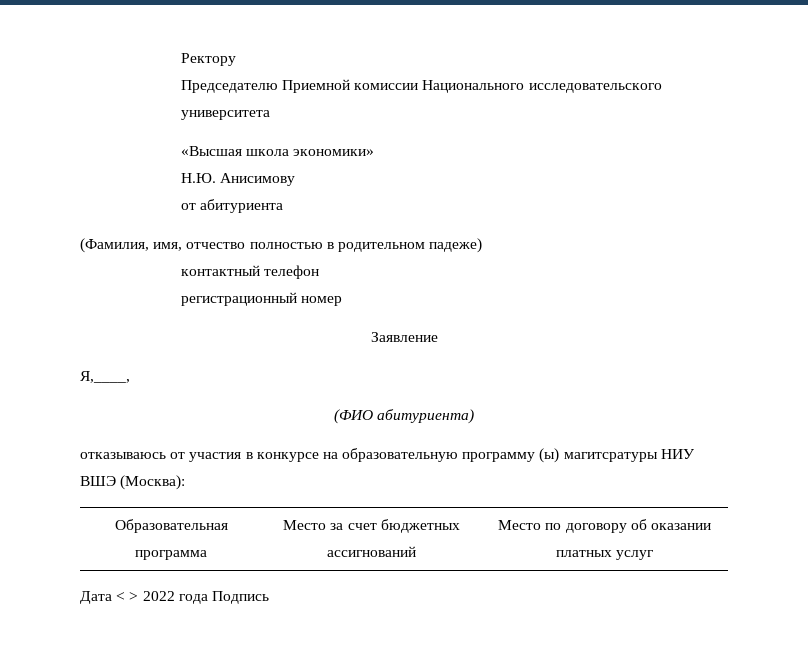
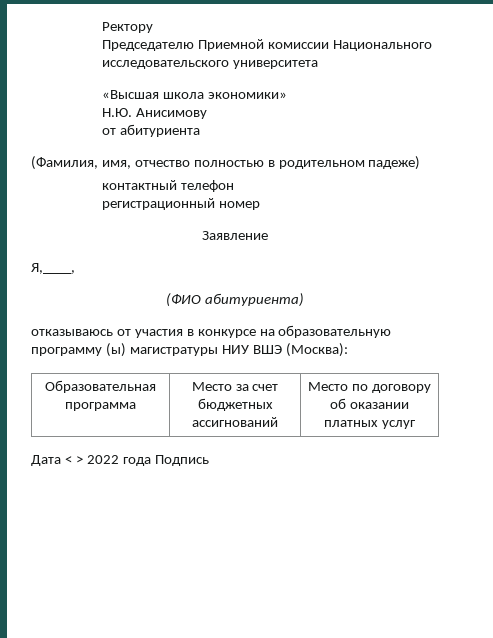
- отказываюсь от участия в конкурсе на образовательную программу (ы) магитсратуры НИУ ВШЭ (Москва):
+ отказываюсь от участия в конкурсе на образовательную программу (ы) магистратуры НИУ ВШЭ (Москва):

